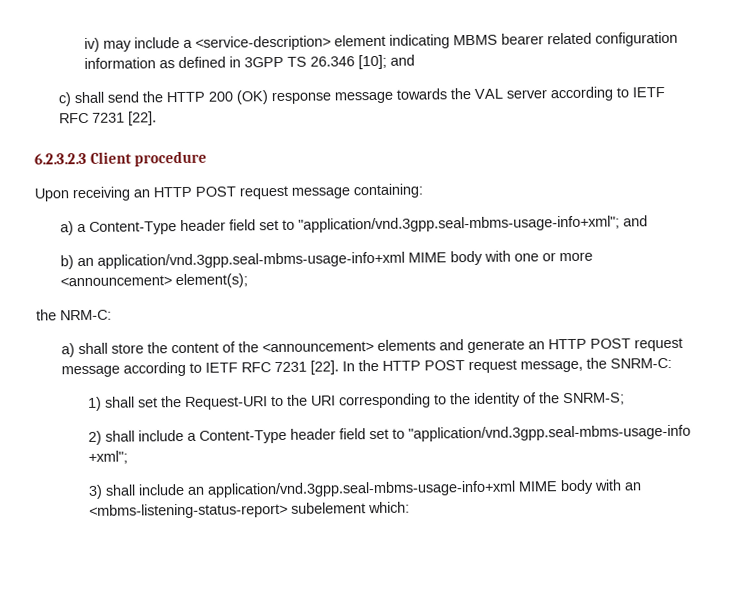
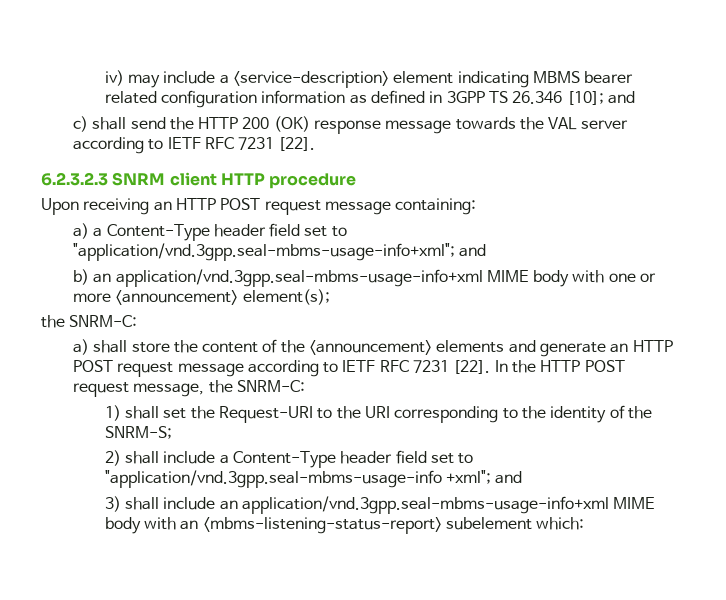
- 6.2.3.2.3 Client procedure
+ 6.2.3.2.3 SNRM client HTTP procedure
  b) an application/vnd.3gpp.seal-mbms-usage-info+xml MIME body with one or more <announcement> element(s);
- the NRM-C:
+ the SNRM-C:
- 2) shall include a Content-Type header field set to "application/vnd.3gpp.seal-mbms-usage-info +xml";
+ 2) shall include a Content-Type header field set to "application/vnd.3gpp.seal-mbms-usage-info +xml"; and

